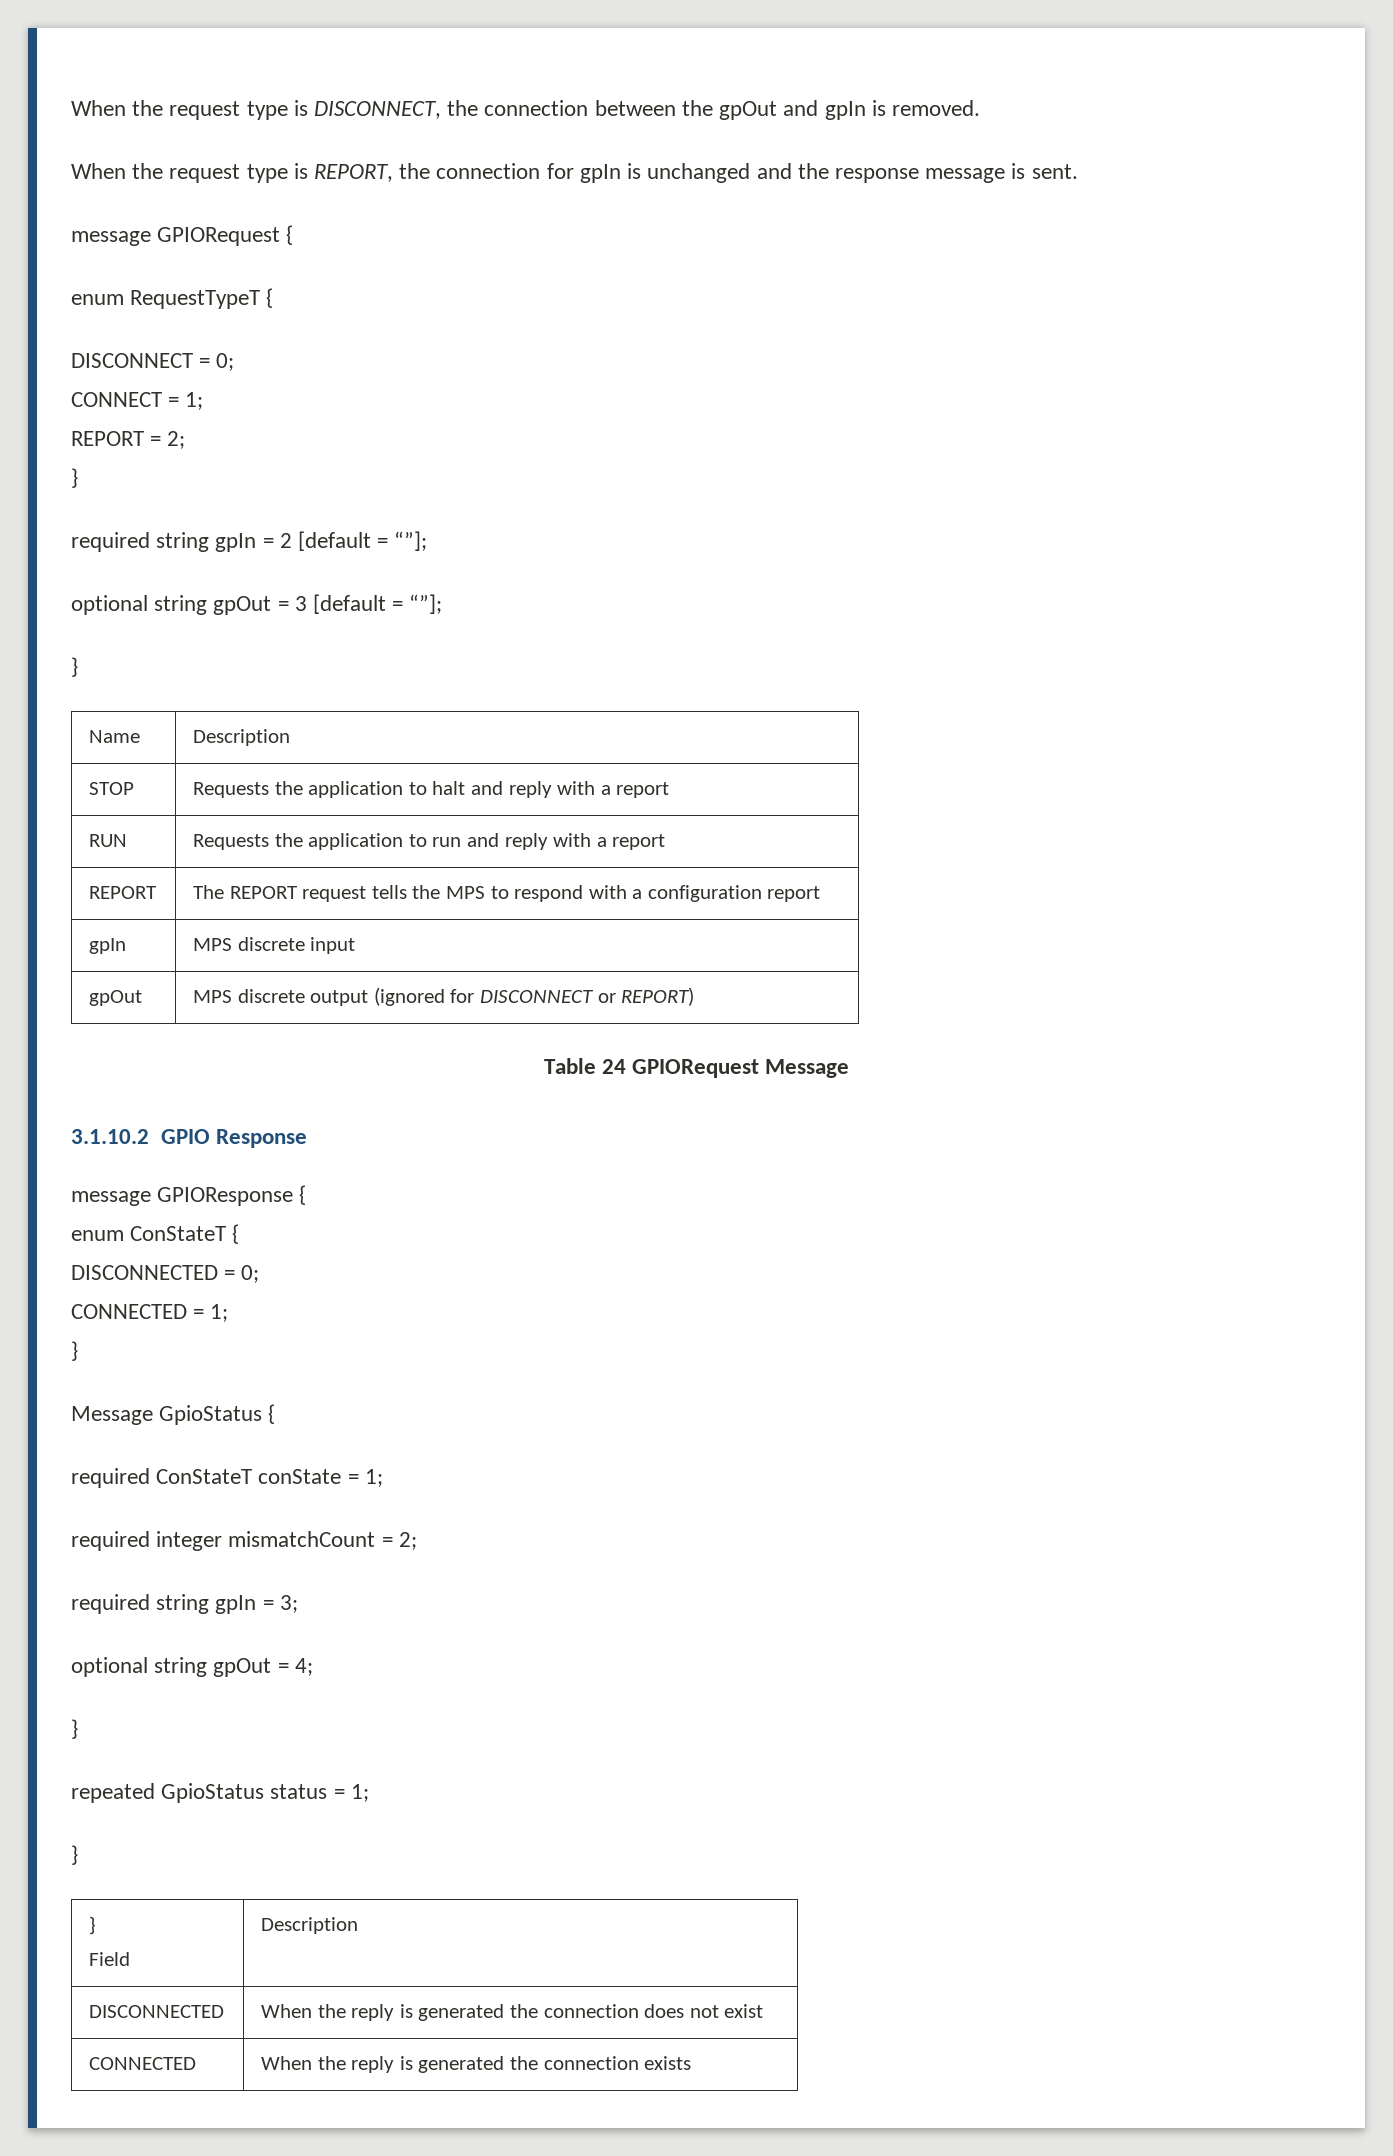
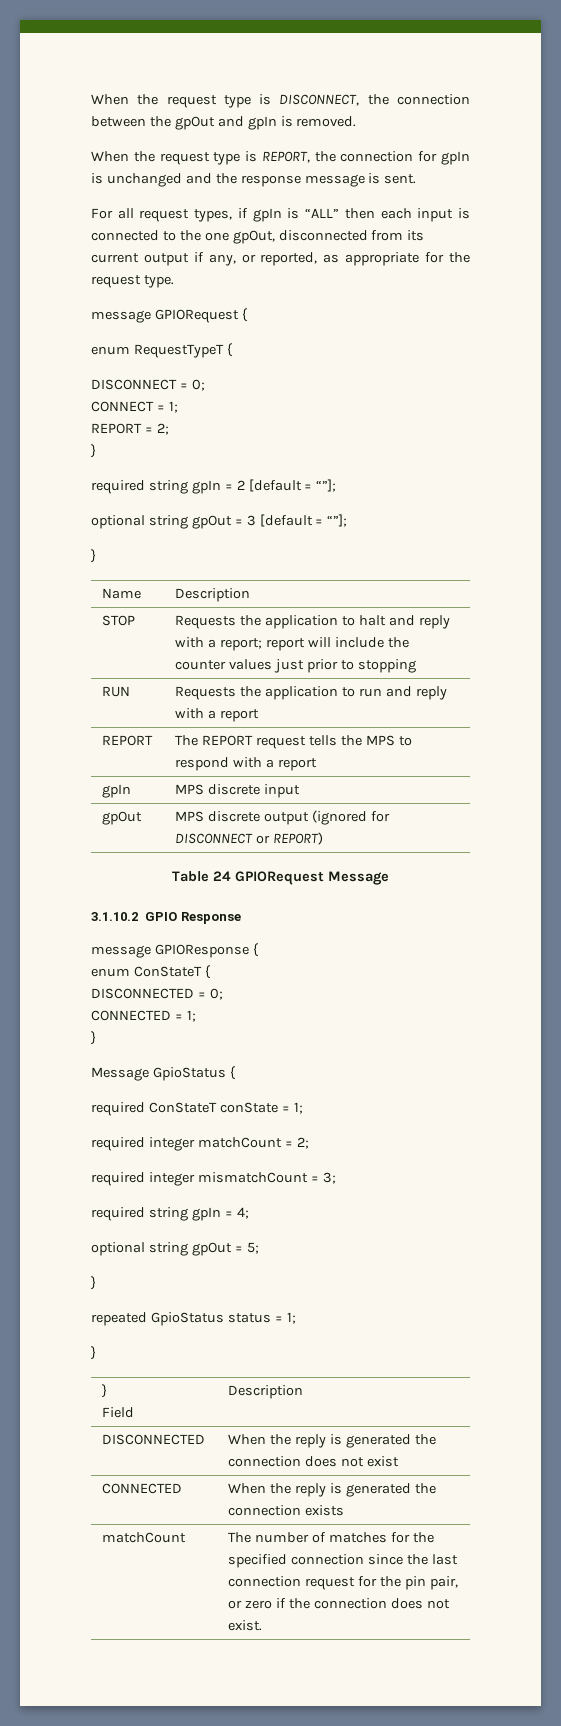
+ For all request types, if gpIn is “ALL” then each input is connected to the one gpOut, disconnected from its current output if any, or reported, as appropriate for the request type.
- STOP | Requests the application to halt and reply with a report
+ STOP | Requests the application to halt and reply with a report; report will include the counter values just prior to stopping
- REPORT | The REPORT request tells the MPS to respond with a configuration report
+ REPORT | The REPORT request tells the MPS to respond with a report
+ required integer matchCount = 2;
- required integer mismatchCount = 2;
- required string gpIn = 3;
- optional string gpOut = 4;
+ required integer mismatchCount = 3;
+ required string gpIn = 4;
+ optional string gpOut = 5;
+ matchCount | The number of matches for the specified connection since the last connection request for the pin pair, or zero if the connection does not exist.

